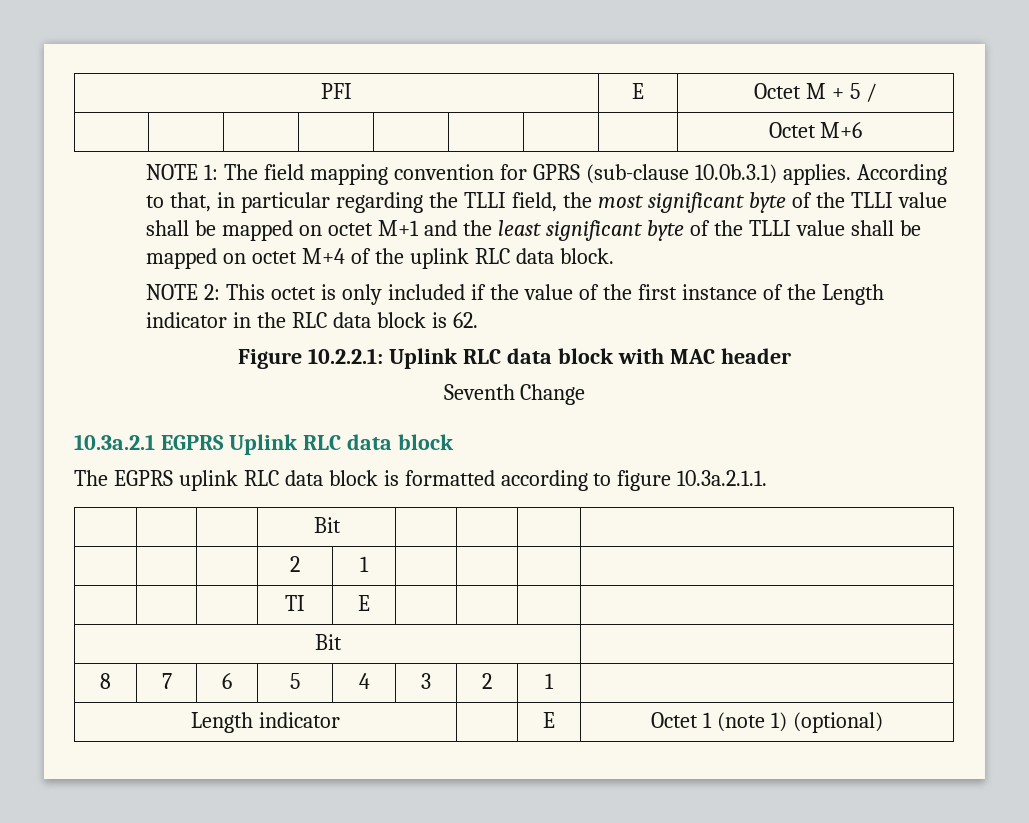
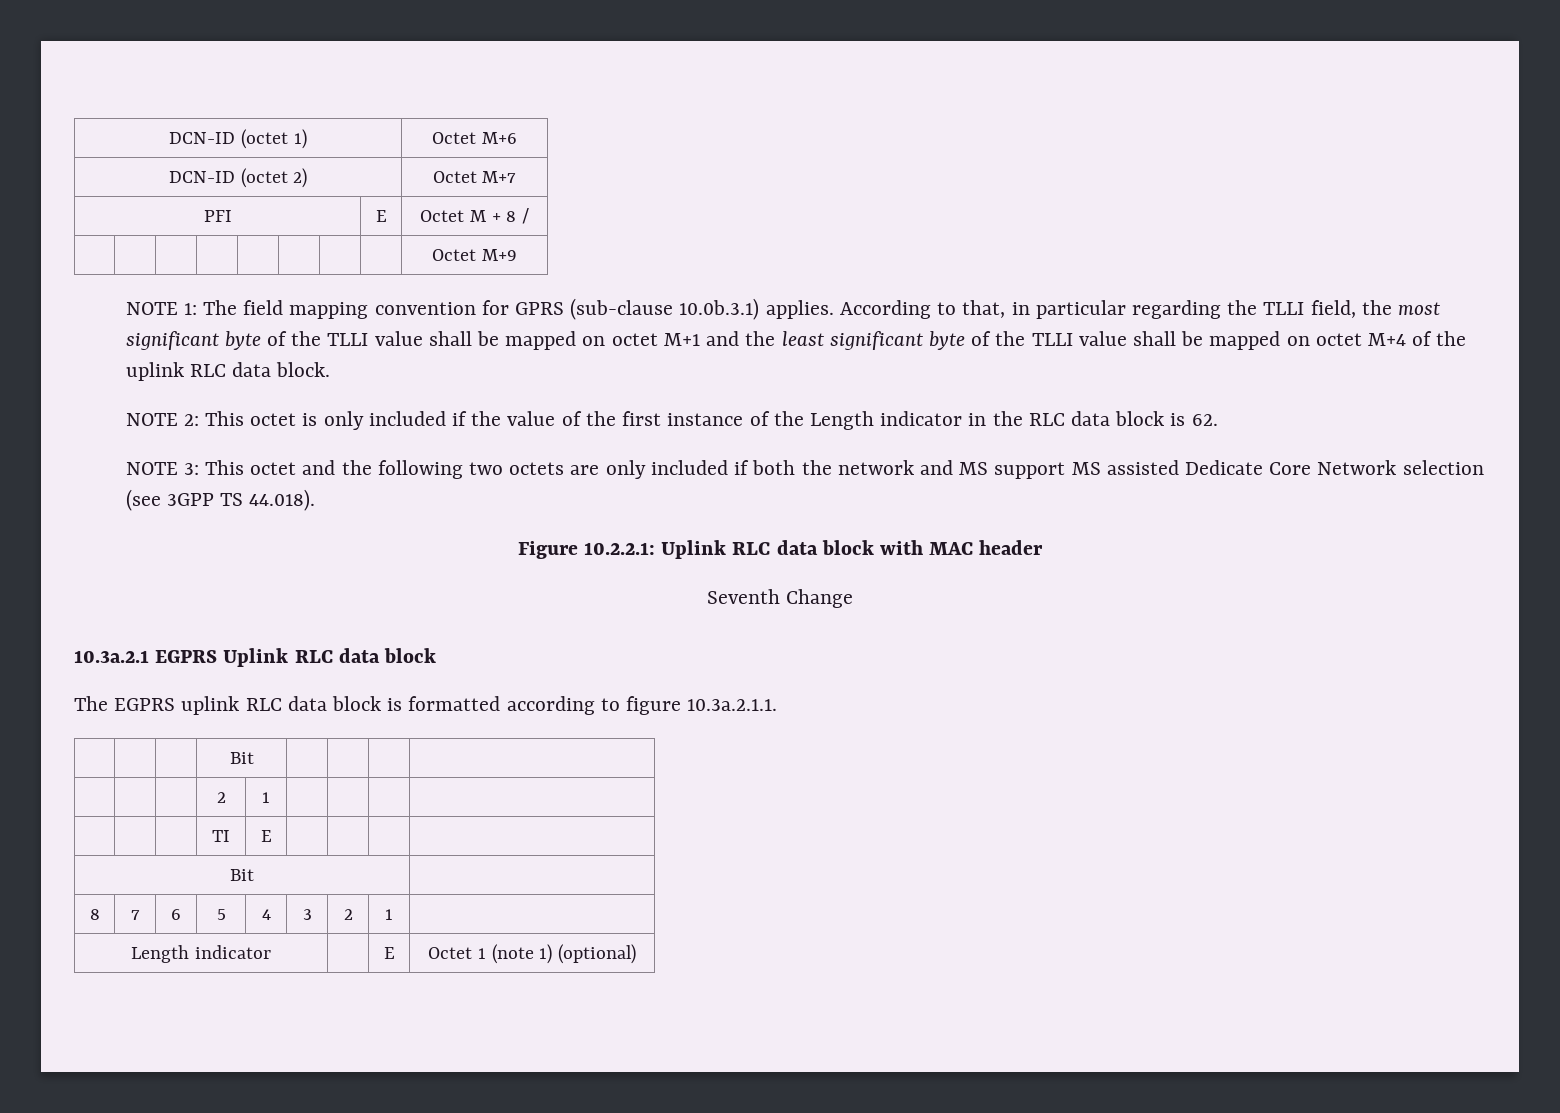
+ DCN-ID (octet 1) | Octet M+6
+ DCN-ID (octet 2) | Octet M+7
- PFI | E | Octet M + 5 /
+ PFI | E | Octet M + 8 /
- | | | | | | | | Octet M+6
+ | | | | | | | | Octet M+9
+ NOTE 3: This octet and the following two octets are only included if both the network and MS support MS assisted Dedicate Core Network selection (see 3GPP TS 44.018).

